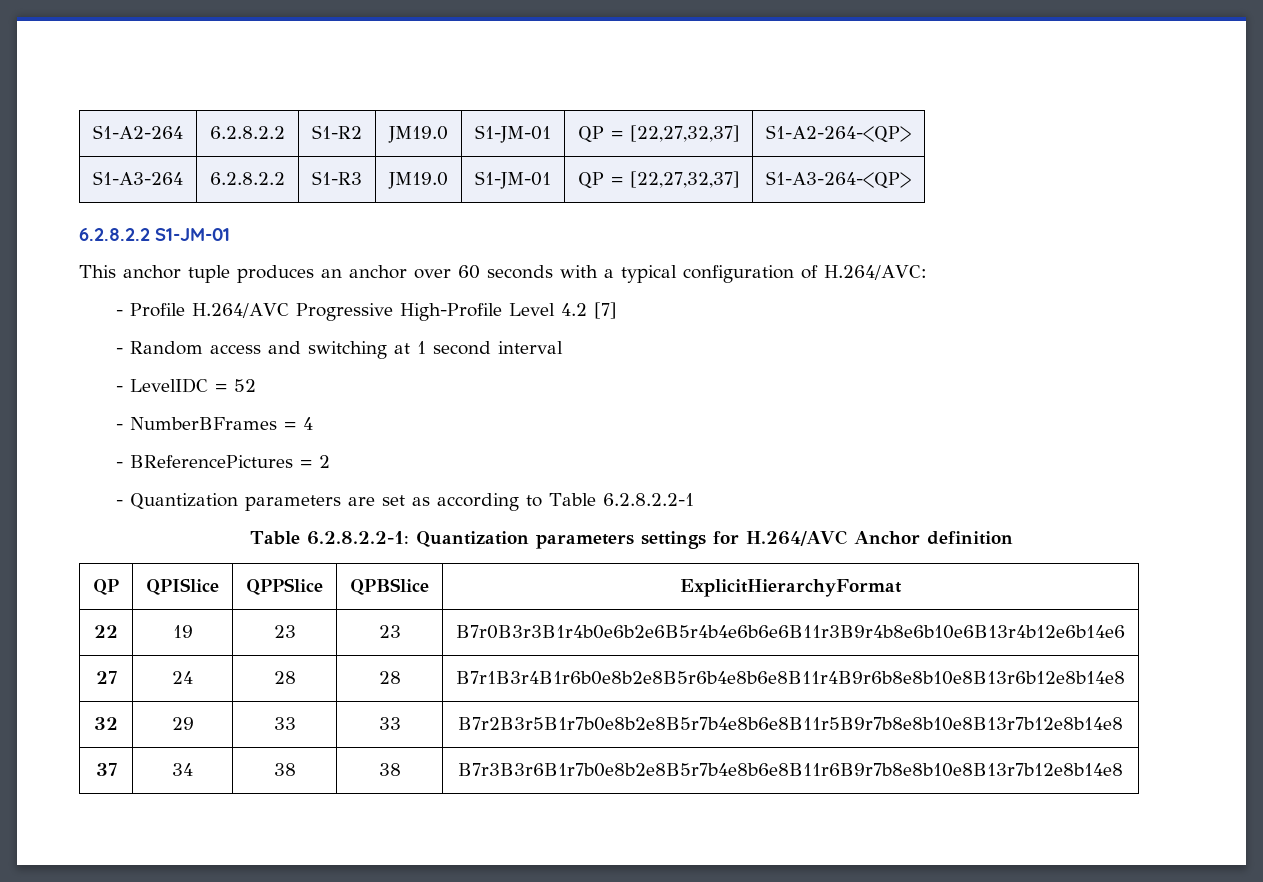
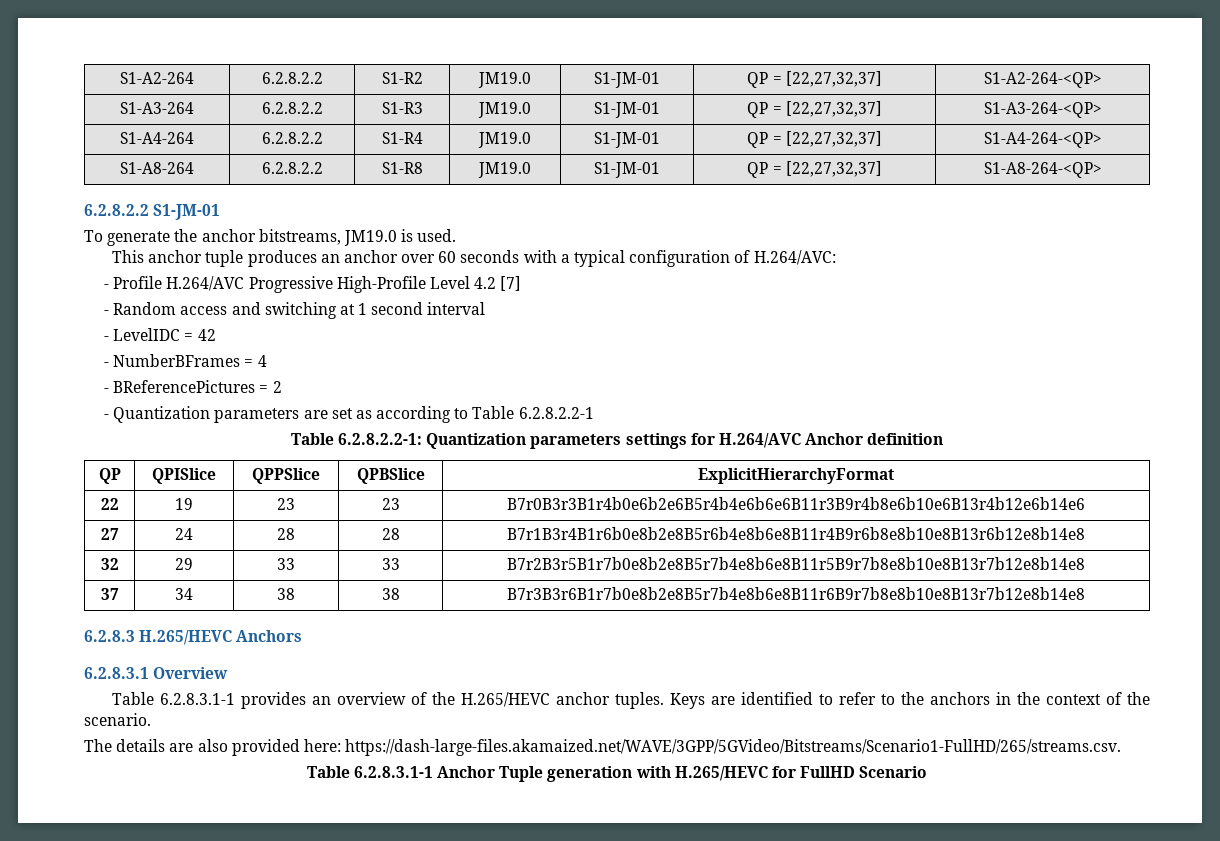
+ S1-A4-264 | 6.2.8.2.2 | S1-R4 | JM19.0 | S1-JM-01 | QP = [22,27,32,37] | S1-A4-264-<QP>
+ S1-A8-264 | 6.2.8.2.2 | S1-R8 | JM19.0 | S1-JM-01 | QP = [22,27,32,37] | S1-A8-264-<QP>
  6.2.8.2.2 S1-JM-01
+ To generate the anchor bitstreams, JM19.0 is used.
- - LevelIDC = 52
+ - LevelIDC = 42
+ 6.2.8.3 H.265/HEVC Anchors
+ 6.2.8.3.1 Overview
+ Table 6.2.8.3.1-1 provides an overview of the H.265/HEVC anchor tuples. Keys are identified to refer to the anchors in the context of the scenario.
+ The details are also provided here: https://dash-large-files.akamaized.net/WAVE/3GPP/5GVideo/Bitstreams/Scenario1-FullHD/265/streams.csv.
+ Table 6.2.8.3.1-1 Anchor Tuple generation with H.265/HEVC for FullHD Scenario

